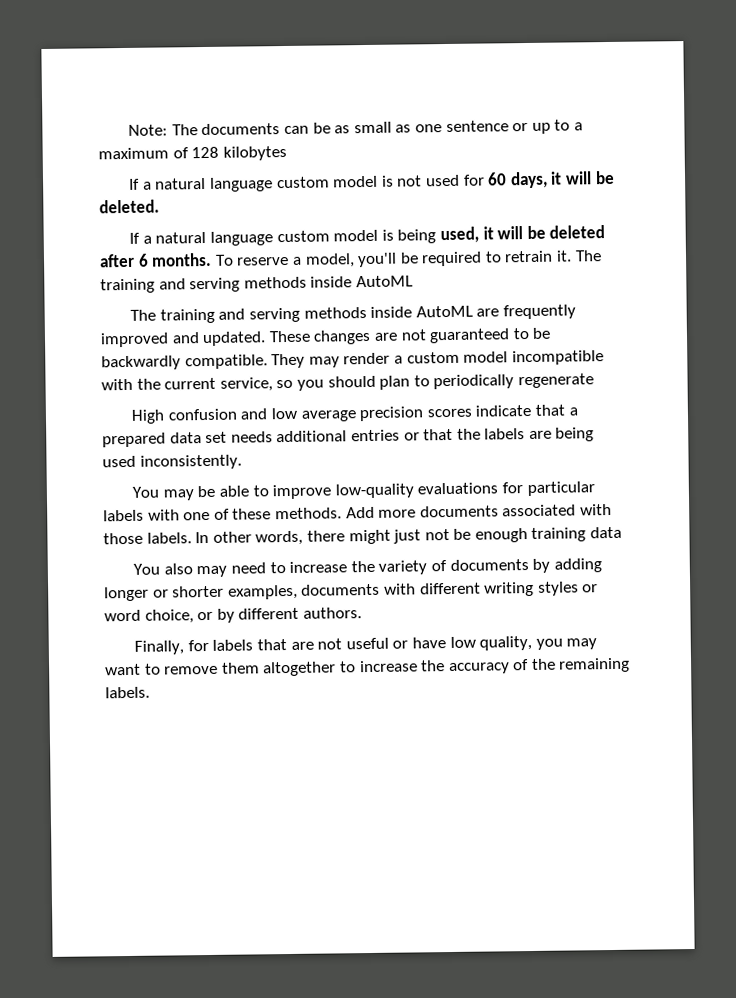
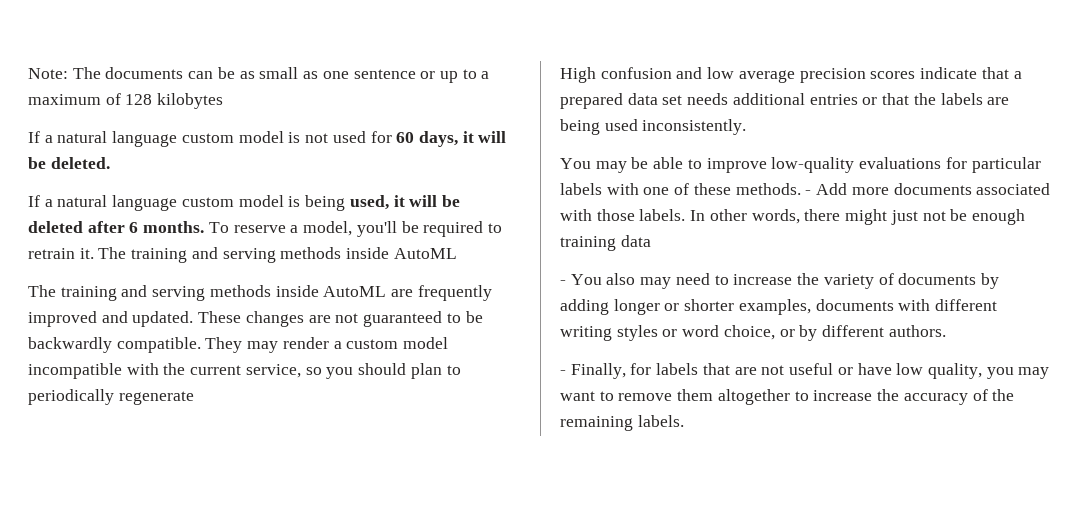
- Add more documents associated with those labels.
+ - Add more documents associated with those labels.
- You also may need to increase the variety of documents by adding longer or shorter examples, documents with different writing styles or word choice, or by different authors.
+ - You also may need to increase the variety of documents by adding longer or shorter examples, documents with different writing styles or word choice, or by different authors.
- Finally, for labels that are not useful or have low quality, you may want to remove them altogether to increase the accuracy of the remaining labels.
+ - Finally, for labels that are not useful or have low quality, you may want to remove them altogether to increase the accuracy of the remaining labels.

